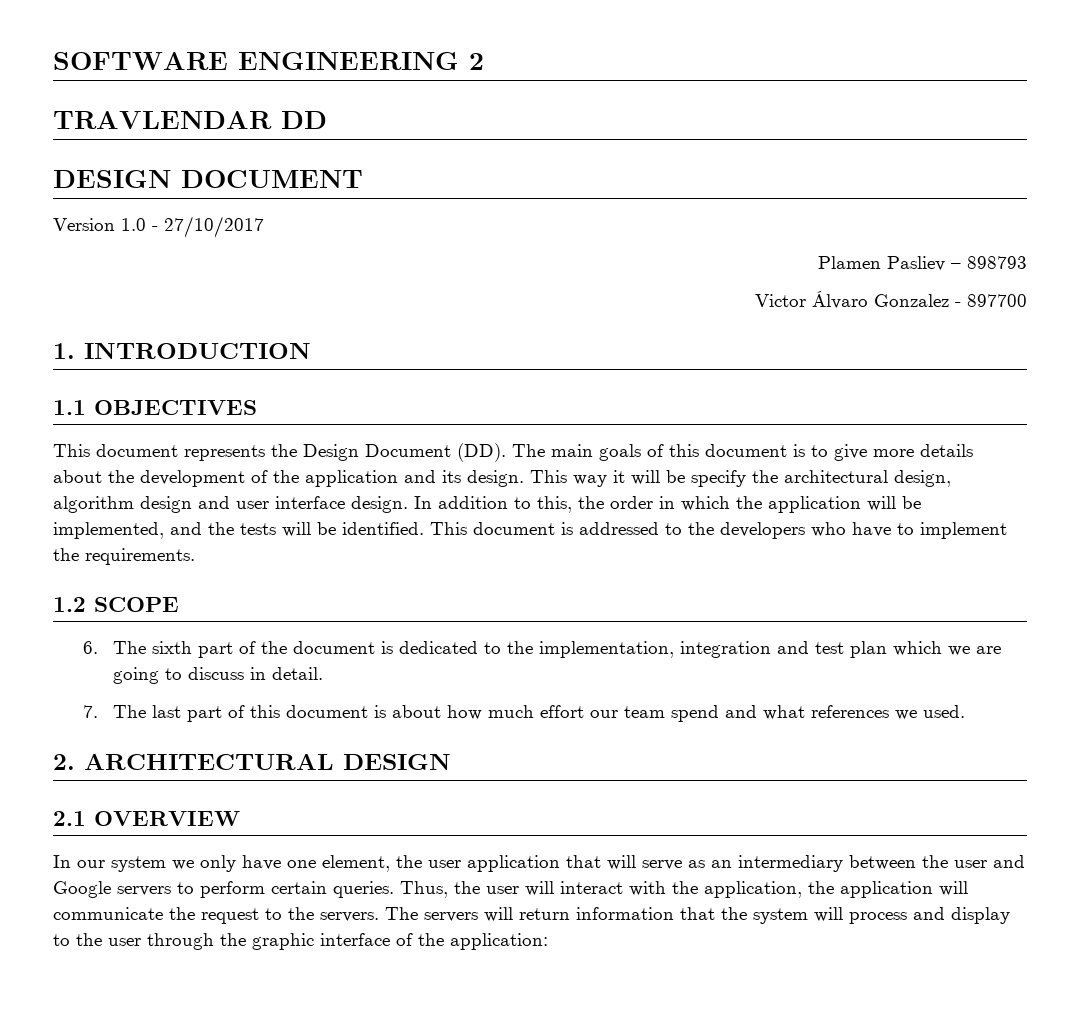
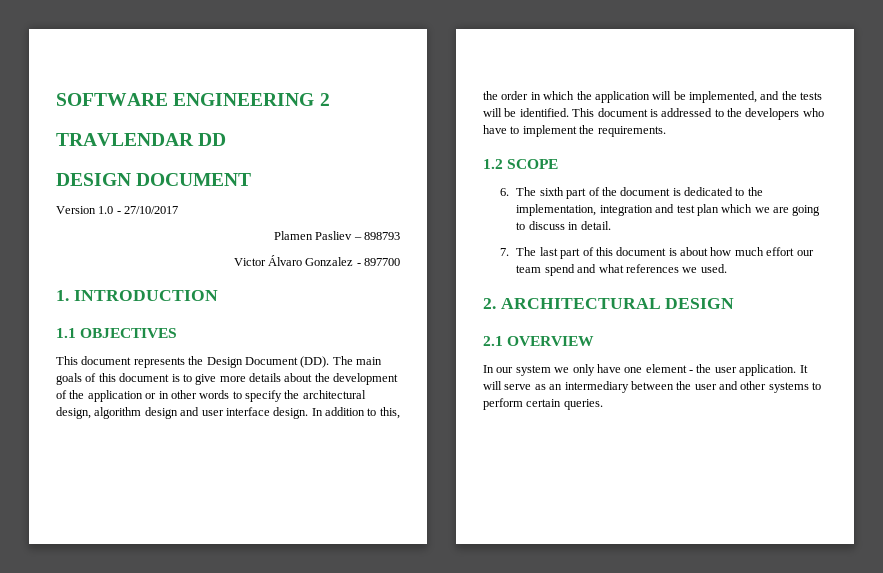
- This document represents the Design Document (DD). The main goals of this document is to give more details about the development of the application and its design. This way it will be specify the architectural design, algorithm design and user interface design.
+ This document represents the Design Document (DD). The main goals of this document is to give more details about the development of the application or in other words to specify the architectural design, algorithm design and user interface design.
- In our system we only have one element, the user application that will serve as an intermediary between the user and Google servers to perform certain queries. Thus, the user will interact with the application, the application will communicate the request to the servers. The servers will return information that the system will process and display to the user through the graphic interface of the application:
+ In our system we only have one element - the user application. It will serve as an intermediary between the user and other systems to perform certain queries.

